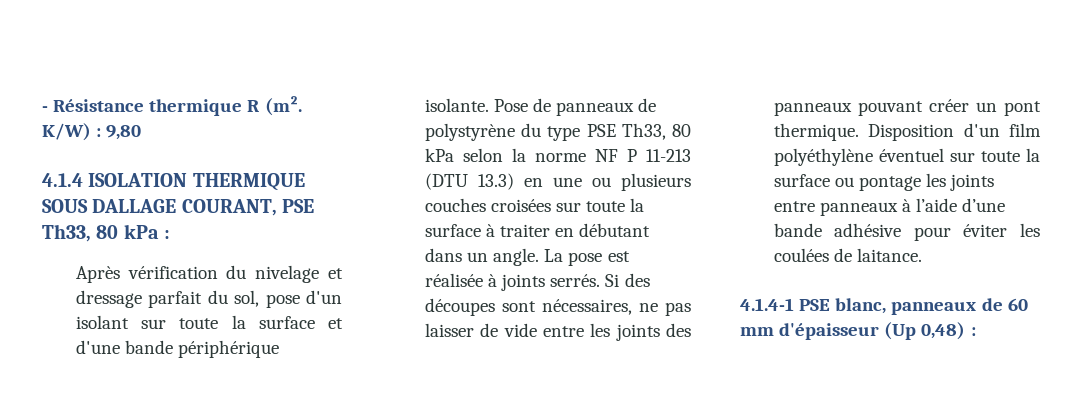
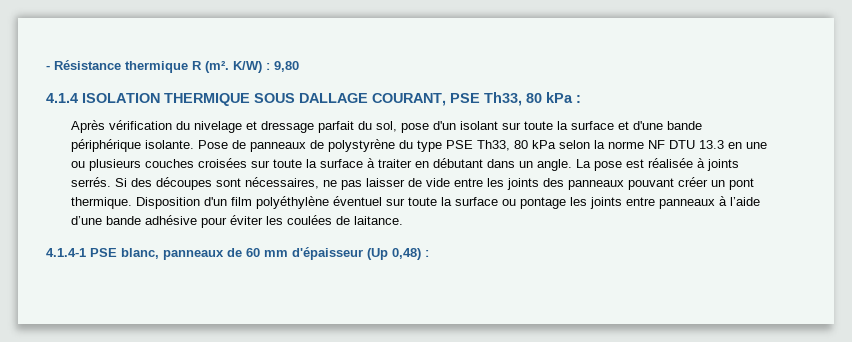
- Pose de panneaux de polystyrène du type PSE Th33, 80 kPa selon la norme NF P 11-213 (DTU 13.3) en une ou plusieurs couches croisées sur toute la surface à traiter en débutant dans un angle.
+ Pose de panneaux de polystyrène du type PSE Th33, 80 kPa selon la norme NF DTU 13.3 en une ou plusieurs couches croisées sur toute la surface à traiter en débutant dans un angle.

